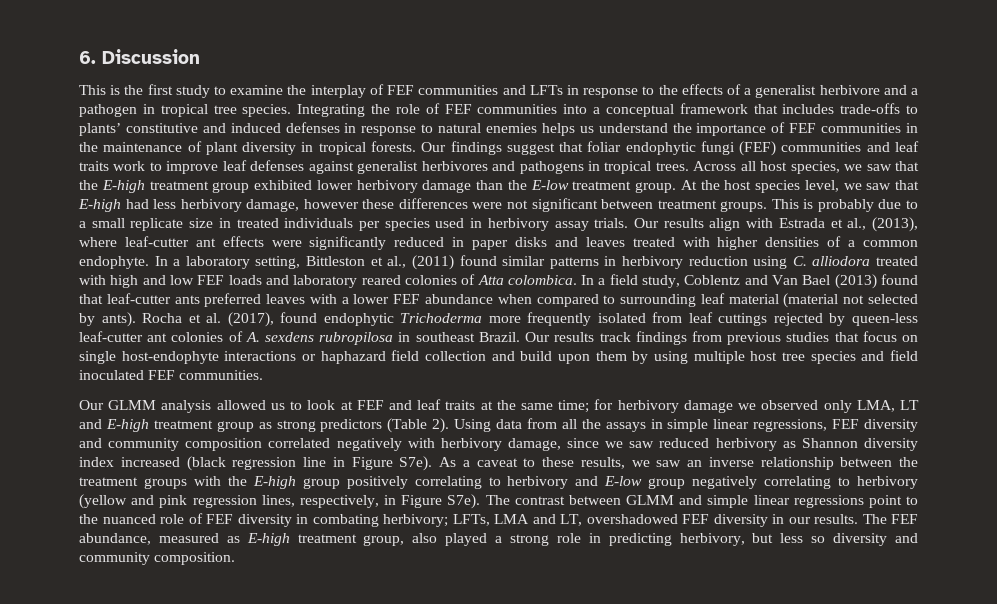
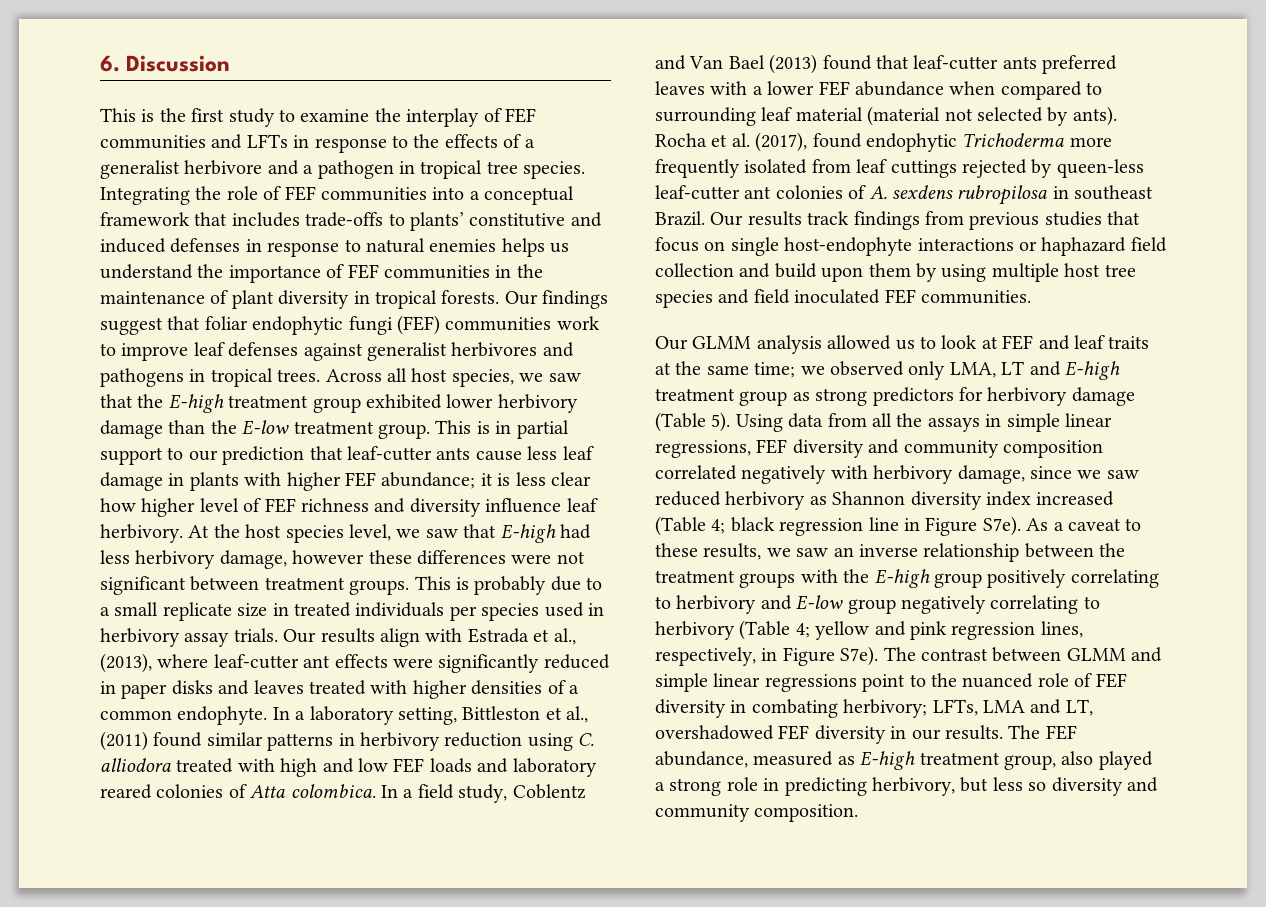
- Our findings suggest that foliar endophytic fungi (FEF) communities and leaf traits work to improve leaf defenses against generalist herbivores and pathogens in tropical trees.
+ Our findings suggest that foliar endophytic fungi (FEF) communities work to improve leaf defenses against generalist herbivores and pathogens in tropical trees.
+ This is in partial support to our prediction that leaf-cutter ants cause less leaf damage in plants with higher FEF abundance; it is less clear how higher level of FEF richness and diversity influence leaf herbivory.
- Our GLMM analysis allowed us to look at FEF and leaf traits at the same time; for herbivory damage we observed only LMA, LT and E-high treatment group as strong predictors (Table 2).
+ Our GLMM analysis allowed us to look at FEF and leaf traits at the same time; we observed only LMA, LT and E-high treatment group as strong predictors for herbivory damage (Table 5).
- Using data from all the assays in simple linear regressions, FEF diversity and community composition correlated negatively with herbivory damage, since we saw reduced herbivory as Shannon diversity index increased (black regression line in Figure S7e).
+ Using data from all the assays in simple linear regressions, FEF diversity and community composition correlated negatively with herbivory damage, since we saw reduced herbivory as Shannon diversity index increased (Table 4; black regression line in Figure S7e).
- As a caveat to these results, we saw an inverse relationship between the treatment groups with the E-high group positively correlating to herbivory and E-low group negatively correlating to herbivory (yellow and pink regression lines, respectively, in Figure S7e).
+ As a caveat to these results, we saw an inverse relationship between the treatment groups with the E-high group positively correlating to herbivory and E-low group negatively correlating to herbivory (Table 4; yellow and pink regression lines, respectively, in Figure S7e).

